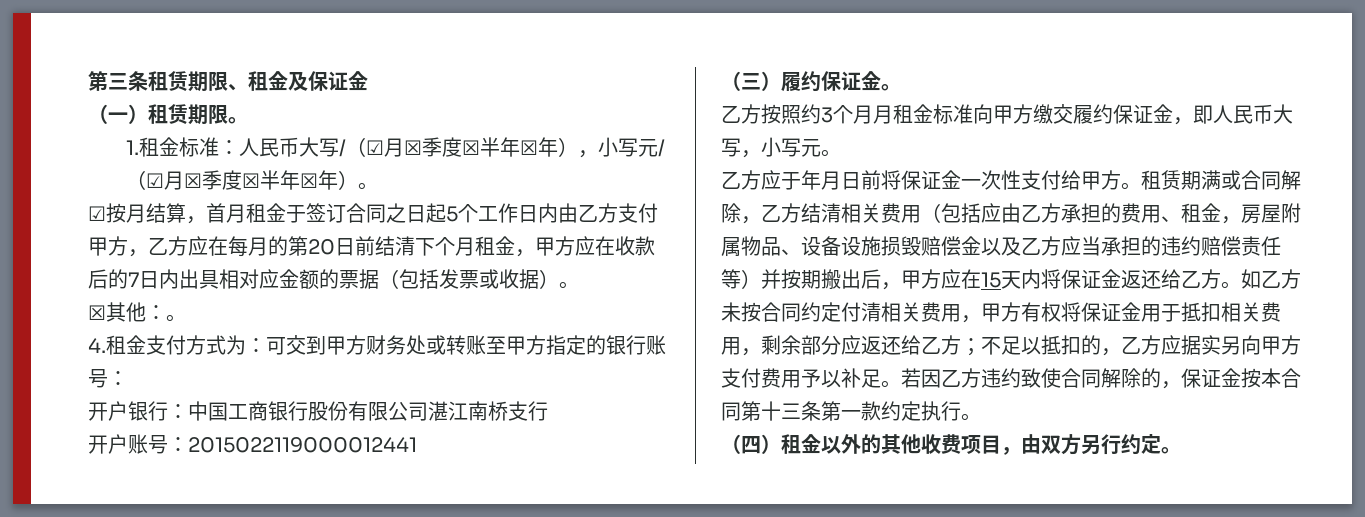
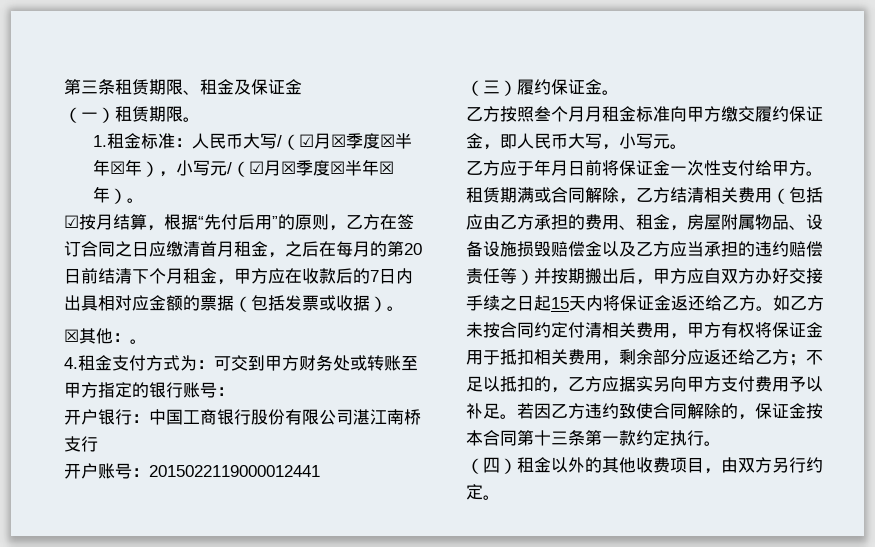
- ☑按月结算，首月租金于签订合同之日起5个工作日内由乙方支付甲方，乙方应在每月的第20日前结清下个月租金，甲方应在收款后的7日内出具相对应金额的票据（包括发票或收据）。
+ ☑按月结算，根据“先付后用”的原则，乙方在签订合同之日应缴清首月租金，之后在每月的第20日前结清下个月租金，甲方应在收款后的7日内出具相对应金额的票据（包括发票或收据）。
- 乙方按照约3个月月租金标准向甲方缴交履约保证金，即人民币大写，小写元。
+ 乙方按照叁个月月租金标准向甲方缴交履约保证金，即人民币大写，小写元。
- 租赁期满或合同解除，乙方结清相关费用（包括应由乙方承担的费用、租金，房屋附属物品、设备设施损毁赔偿金以及乙方应当承担的违约赔偿责任等）并按期搬出后，甲方应在15天内将保证金返还给乙方。
+ 租赁期满或合同解除，乙方结清相关费用（包括应由乙方承担的费用、租金，房屋附属物品、设备设施损毁赔偿金以及乙方应当承担的违约赔偿责任等）并按期搬出后，甲方应自双方办好交接手续之日起15天内将保证金返还给乙方。

